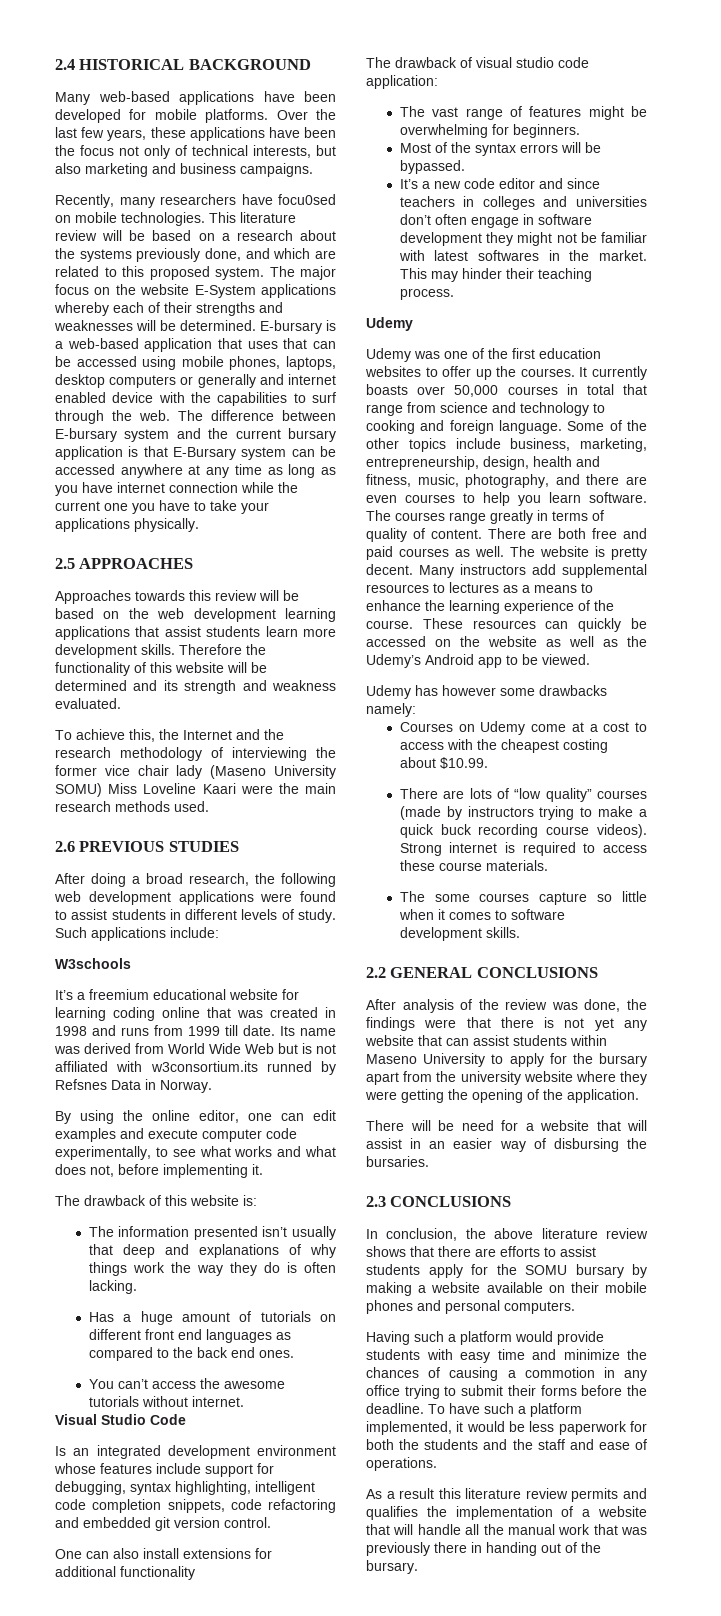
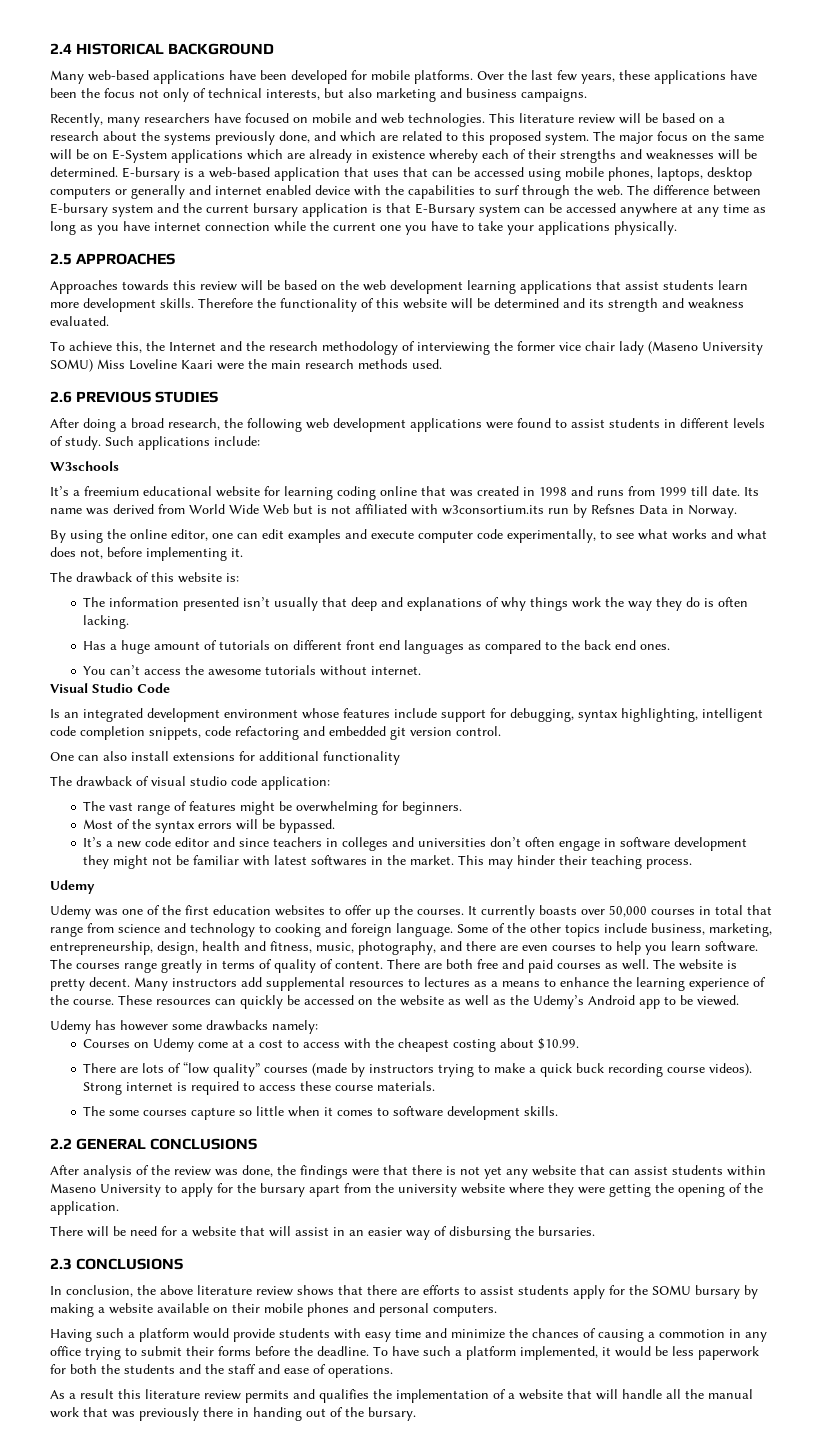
- Recently, many researchers have focu0sed on mobile technologies.
+ Recently, many researchers have focused on mobile and web technologies.
- The major focus on the website E-System applications whereby each of their strengths and weaknesses will be determined.
+ The major focus on the same will be on E-System applications which are already in existence whereby each of their strengths and weaknesses will be determined.
- Its name was derived from World Wide Web but is not affiliated with w3consortium.its runned by Refsnes Data in Norway.
+ Its name was derived from World Wide Web but is not affiliated with w3consortium.its run by Refsnes Data in Norway.

